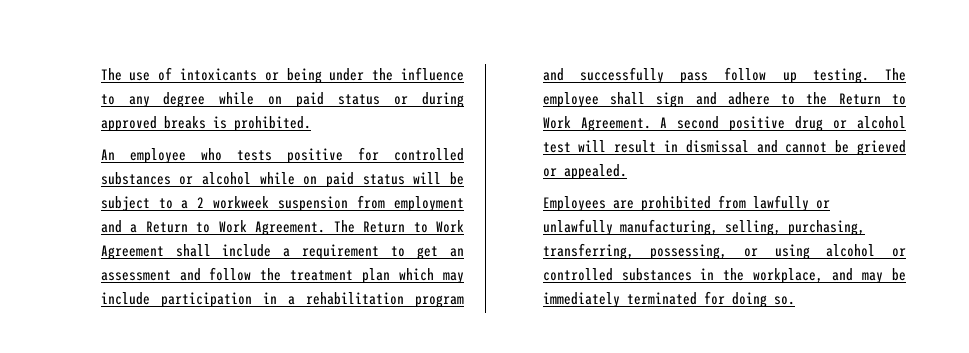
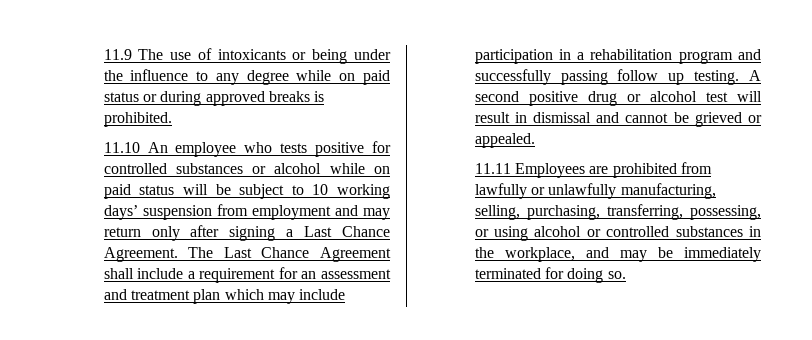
- The use of intoxicants or being under the influence to any degree while on paid status or during approved breaks is prohibited.
+ 11.9 The use of intoxicants or being under the influence to any degree while on paid status or during approved breaks is prohibited.
- An employee who tests positive for controlled substances or alcohol while on paid status will be subject to a 2 workweek suspension from employment and a Return to Work Agreement. The Return to Work Agreement shall include a requirement to get an assessment and follow the treatment plan which may include participation in a rehabilitation program and successfully pass follow up testing.
+ 11.10 An employee who tests positive for controlled substances or alcohol while on paid status will be subject to 10 working days’ suspension from employment and may return only after signing a Last Chance Agreement. The Last Chance Agreement shall include a requirement for an assessment and treatment plan which may include participation in a rehabilitation program and successfully passing follow up testing.
- The employee shall sign and adhere to the Return to Work Agreement.
- Employees are prohibited from lawfully or unlawfully manufacturing, selling, purchasing, transferring, possessing, or using alcohol or controlled substances in the workplace, and may be immediately terminated for doing so.
+ 11.11 Employees are prohibited from lawfully or unlawfully manufacturing, selling, purchasing, transferring, possessing, or using alcohol or controlled substances in the workplace, and may be immediately terminated for doing so.

